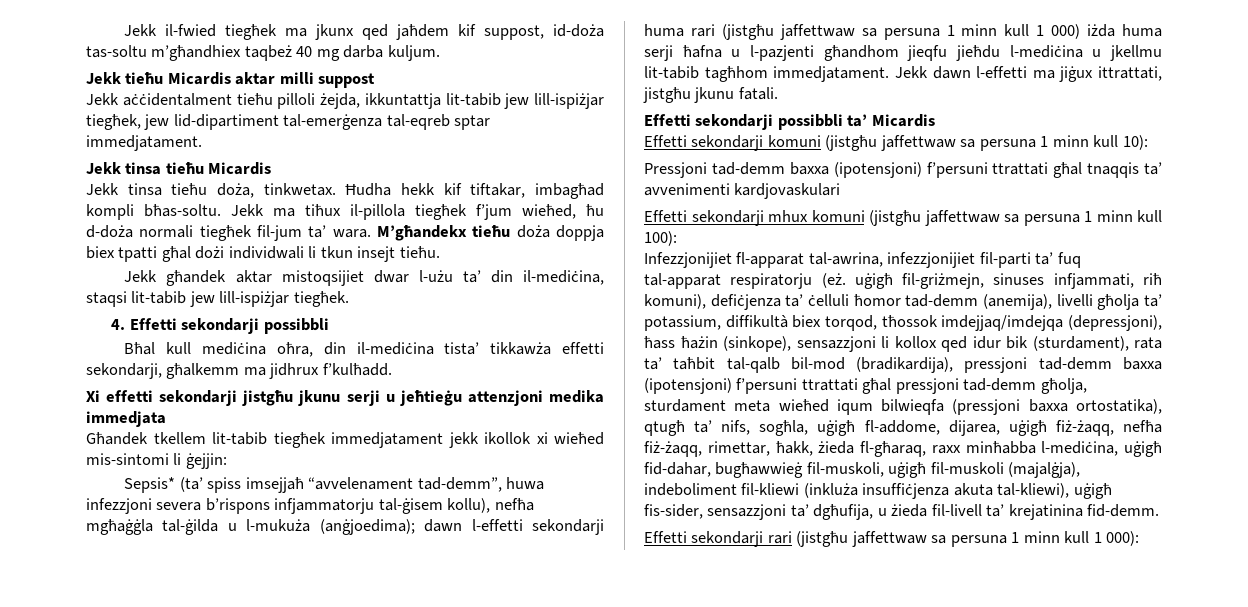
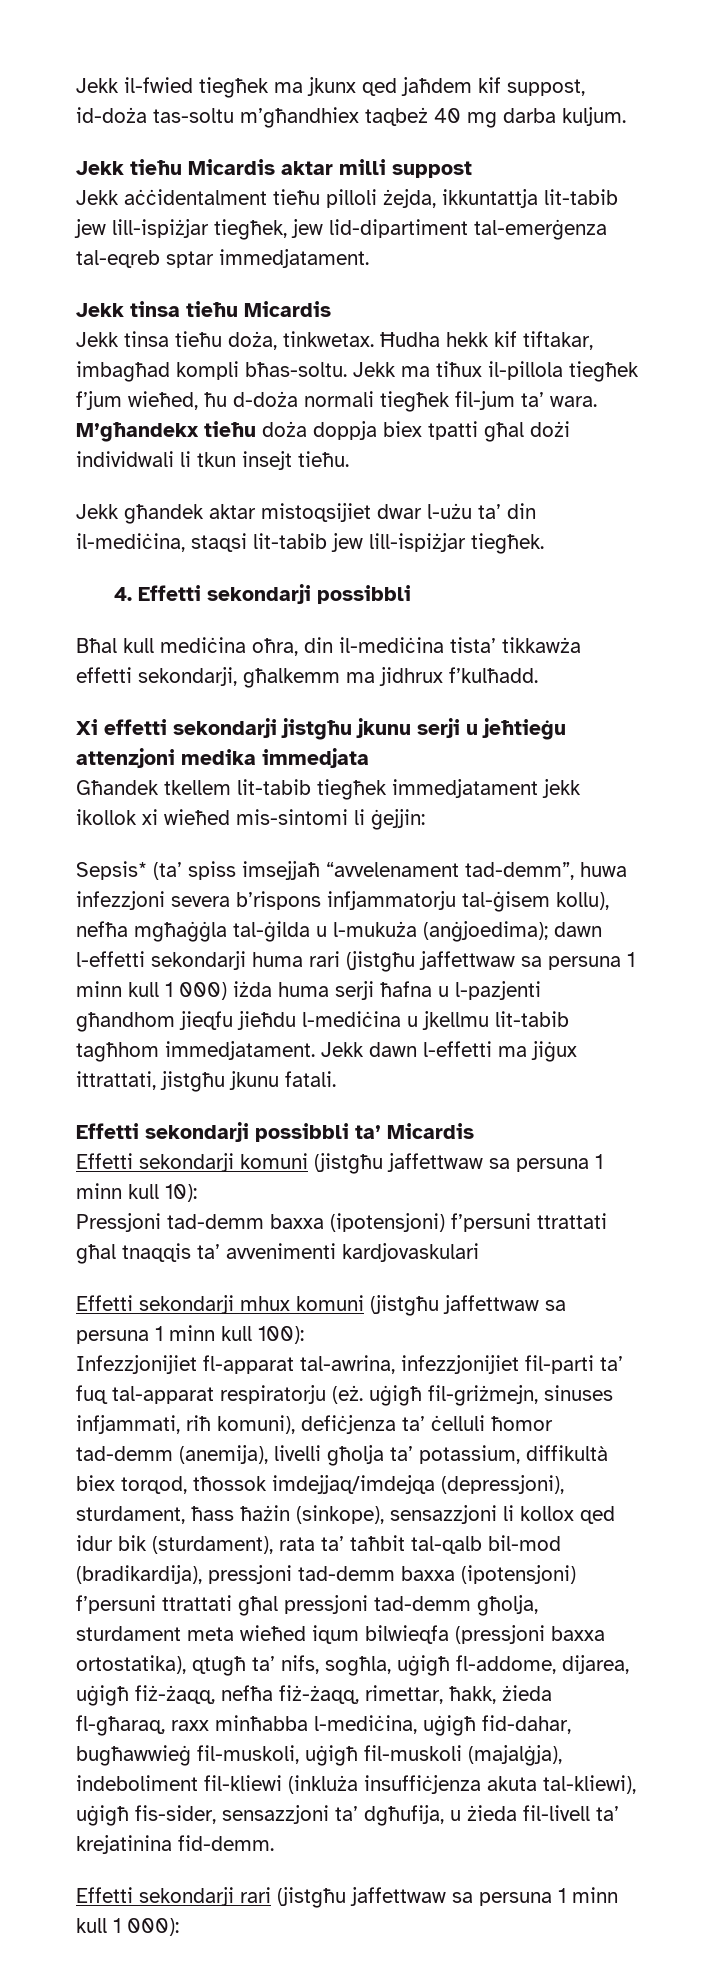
- Infezzjonijiet fl-apparat tal-awrina, infezzjonijiet fil-parti ta’ fuq tal-apparat respiratorju (eż. uġigħ fil-griżmejn, sinuses infjammati, riħ komuni), defiċjenza ta’ ċelluli ħomor tad-demm (anemija), livelli għolja ta’ potassium, diffikultà biex torqod, tħossok imdejjaq/imdejqa (depressjoni), ħass ħażin (sinkope), sensazzjoni li kollox qed idur bik (sturdament), rata ta’ taħbit tal-qalb bil-mod (bradikardija), pressjoni tad-demm baxxa (ipotensjoni) f’persuni ttrattati għal pressjoni tad-demm għolja, sturdament meta wieħed iqum bilwieqfa (pressjoni baxxa ortostatika), qtugħ ta’ nifs, sogħla, uġigħ fl-addome, dijarea, uġigħ fiż-żaqq, nefħa fiż-żaqq, rimettar, ħakk, żieda fl-għaraq, raxx minħabba l-mediċina, uġigħ fid-dahar, bugħawwieġ fil-muskoli, uġigħ fil-muskoli (majalġja), indeboliment fil-kliewi (inkluża insuffiċjenza akuta tal-kliewi), uġigħ fis-sider, sensazzjoni ta’ dgħufija, u żieda fil-livell ta’ krejatinina fid-demm.
+ Infezzjonijiet fl-apparat tal-awrina, infezzjonijiet fil-parti ta’ fuq tal-apparat respiratorju (eż. uġigħ fil-griżmejn, sinuses infjammati, riħ komuni), defiċjenza ta’ ċelluli ħomor tad-demm (anemija), livelli għolja ta’ potassium, diffikultà biex torqod, tħossok imdejjaq/imdejqa (depressjoni), sturdament, ħass ħażin (sinkope), sensazzjoni li kollox qed idur bik (sturdament), rata ta’ taħbit tal-qalb bil-mod (bradikardija), pressjoni tad-demm baxxa (ipotensjoni) f’persuni ttrattati għal pressjoni tad-demm għolja, sturdament meta wieħed iqum bilwieqfa (pressjoni baxxa ortostatika), qtugħ ta’ nifs, sogħla, uġigħ fl-addome, dijarea, uġigħ fiż-żaqq, nefħa fiż-żaqq, rimettar, ħakk, żieda fl-għaraq, raxx minħabba l-mediċina, uġigħ fid-dahar, bugħawwieġ fil-muskoli, uġigħ fil-muskoli (majalġja), indeboliment fil-kliewi (inkluża insuffiċjenza akuta tal-kliewi), uġigħ fis-sider, sensazzjoni ta’ dgħufija, u żieda fil-livell ta’ krejatinina fid-demm.

